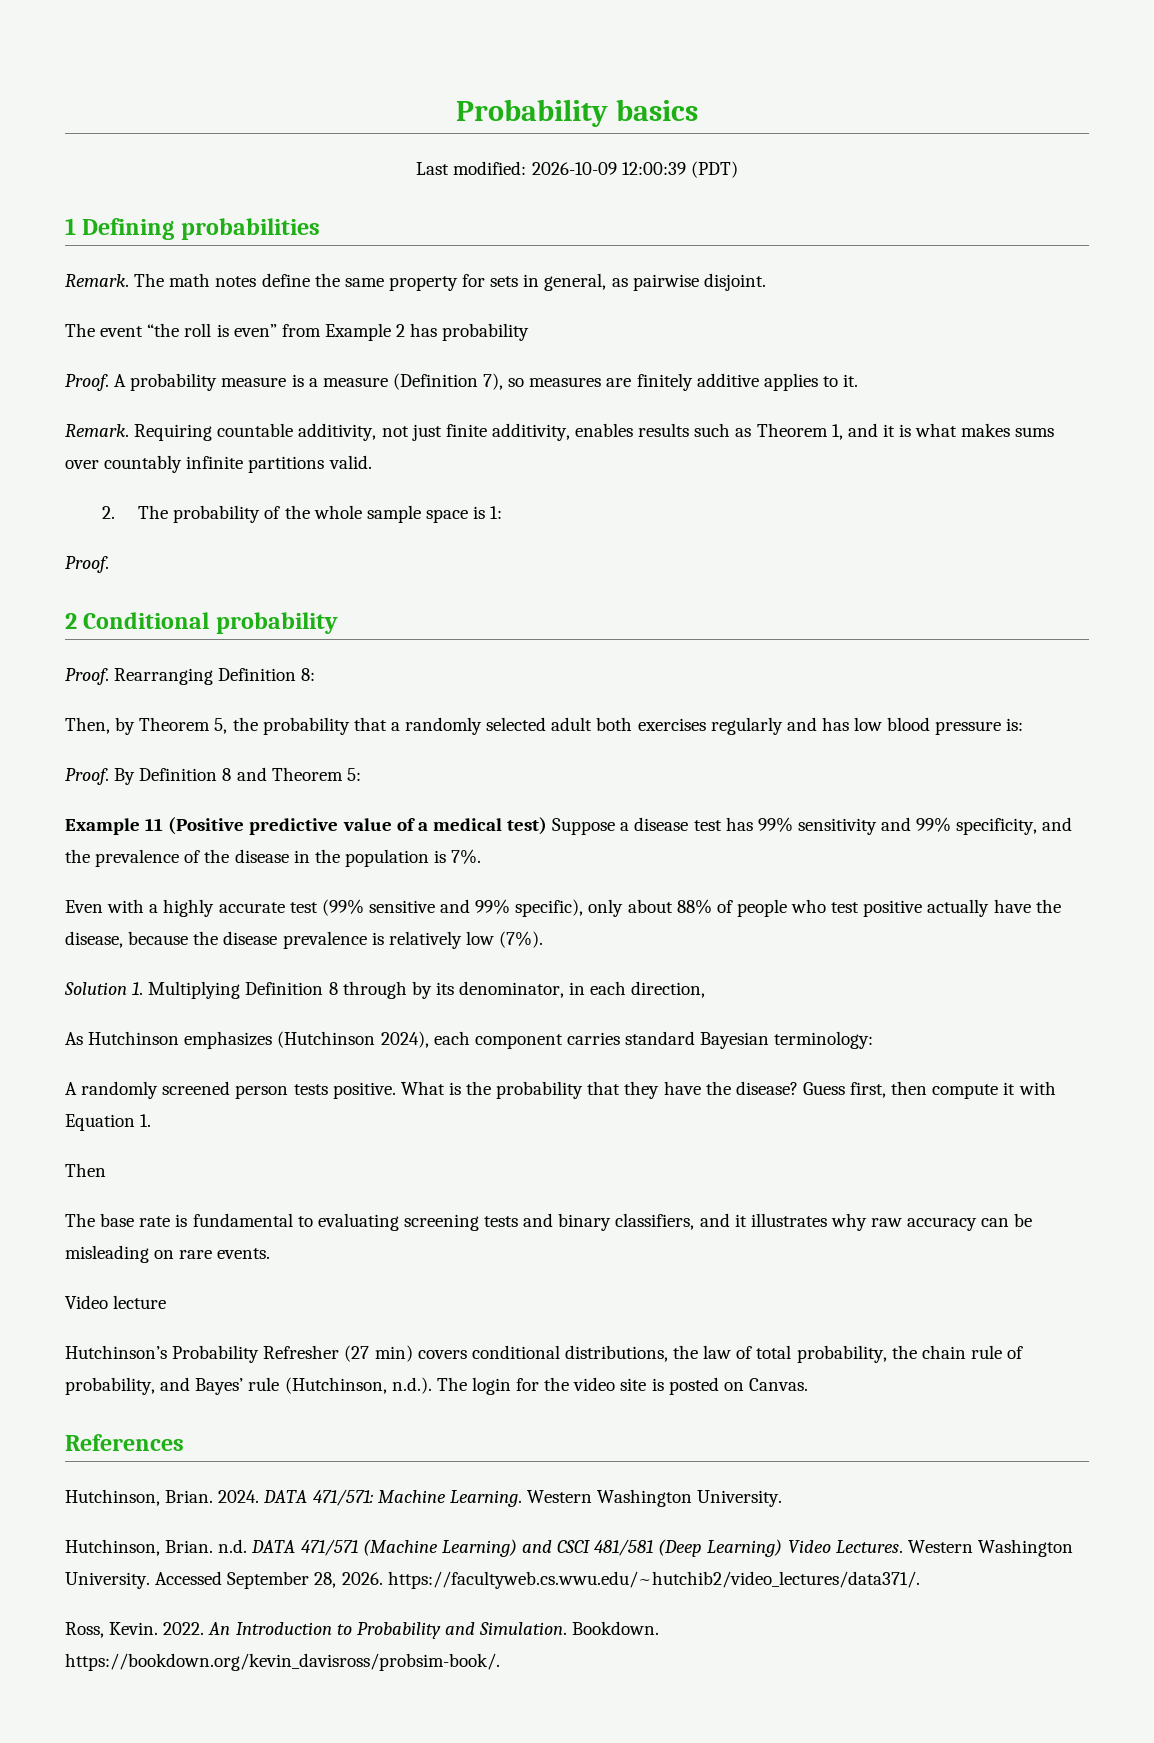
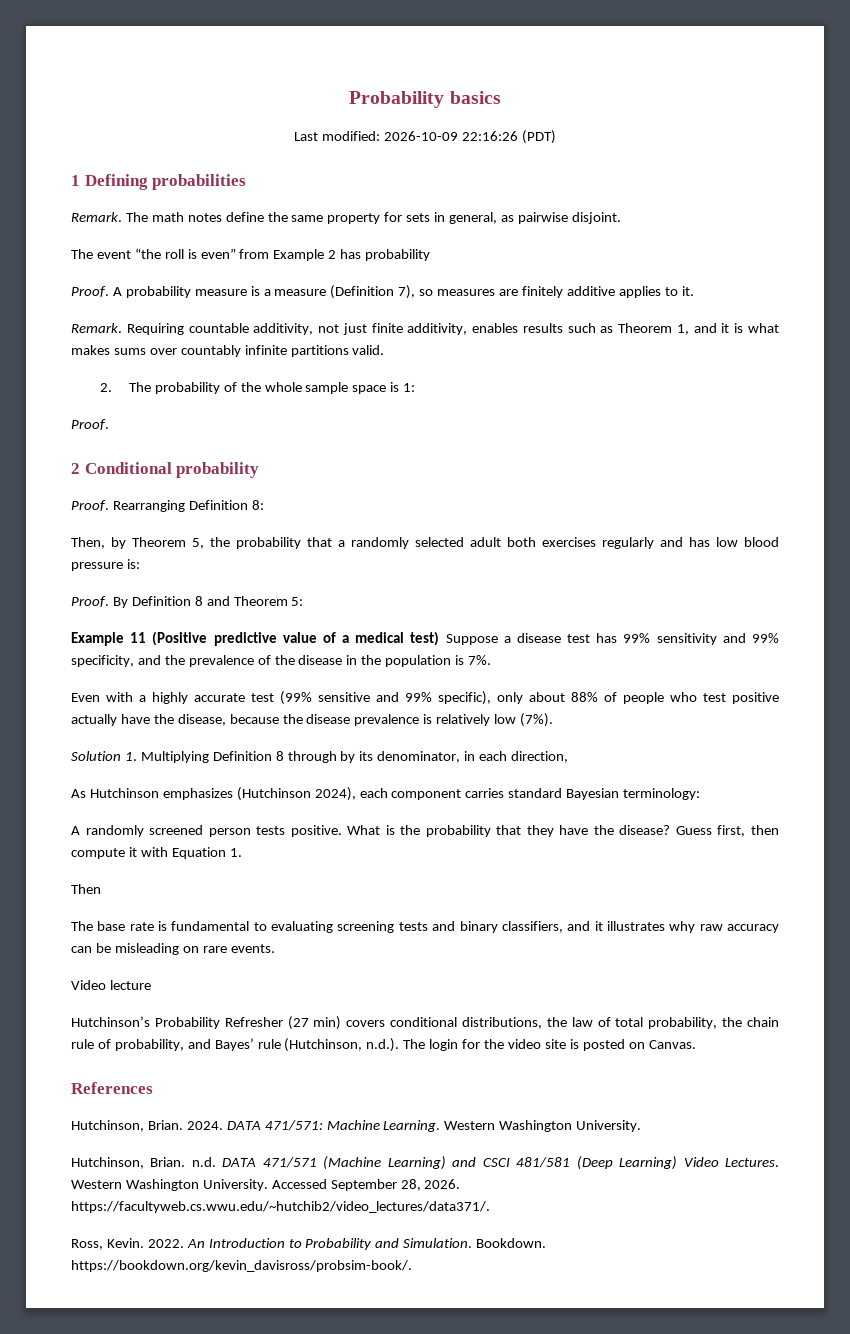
- Last modified: 2026-10-09 12:00:39 (PDT)
+ Last modified: 2026-10-09 22:16:26 (PDT)

